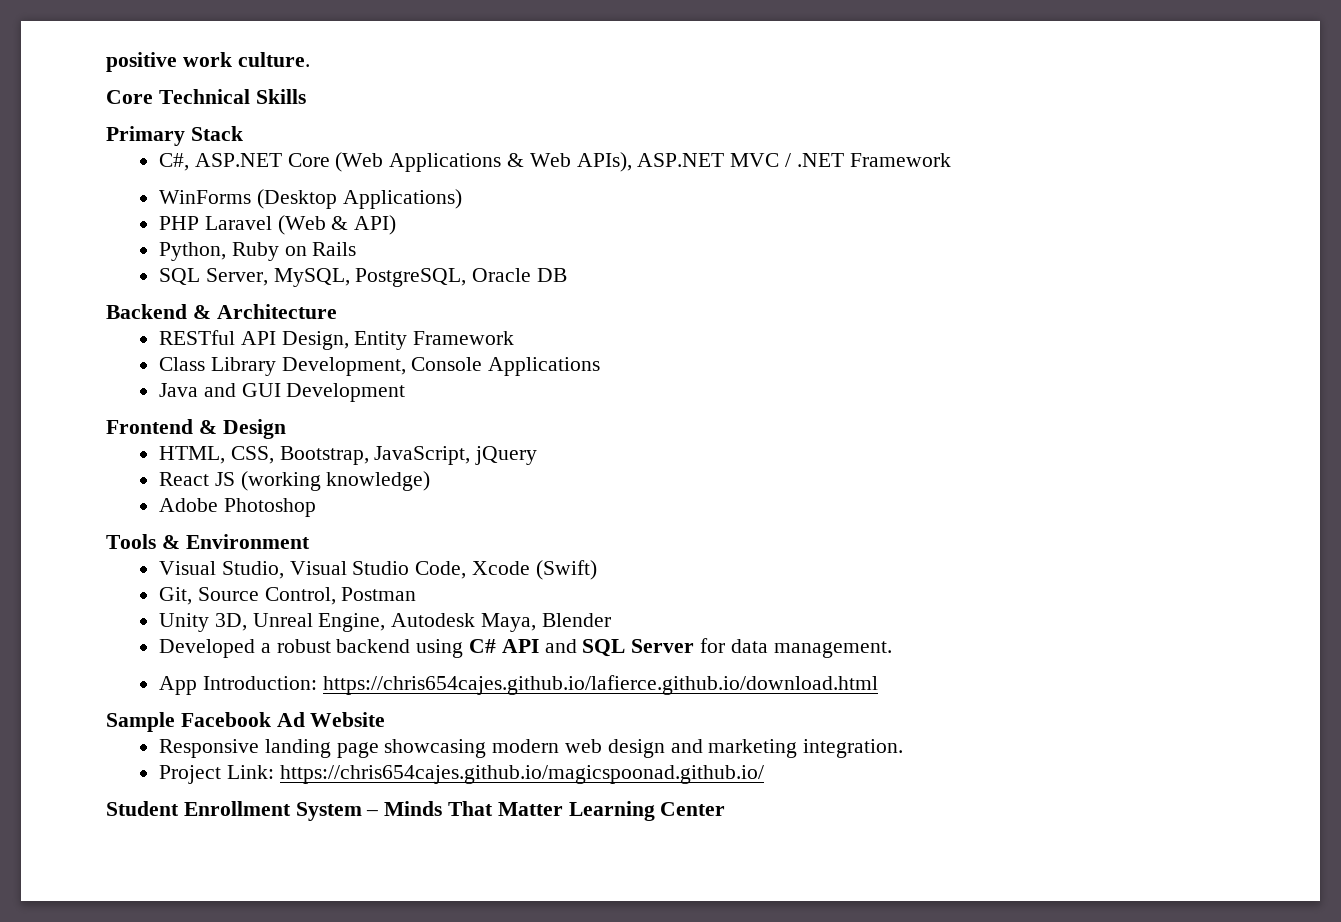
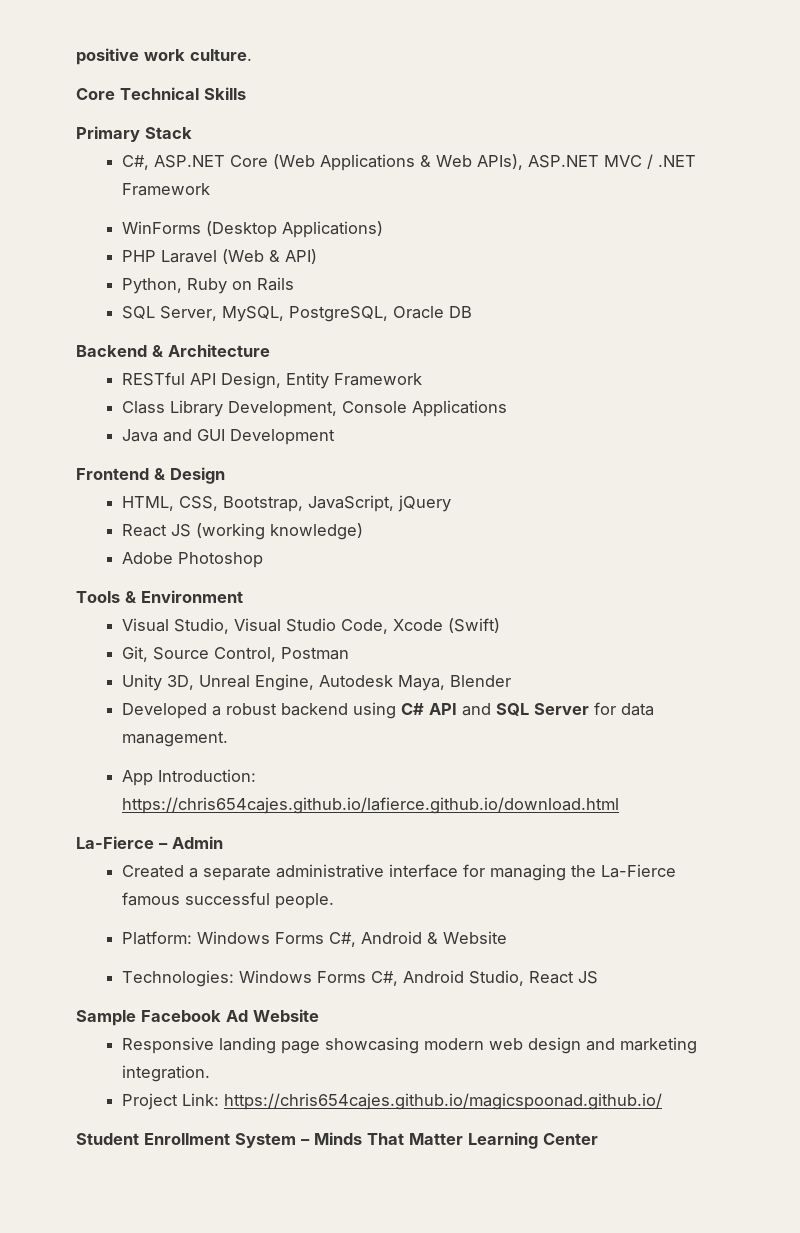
+ La-Fierce – Admin
+ Created a separate administrative interface for managing the La-Fierce famous successful people.
+ Platform: Windows Forms C#, Android & Website
+ Technologies: Windows Forms C#, Android Studio, React JS

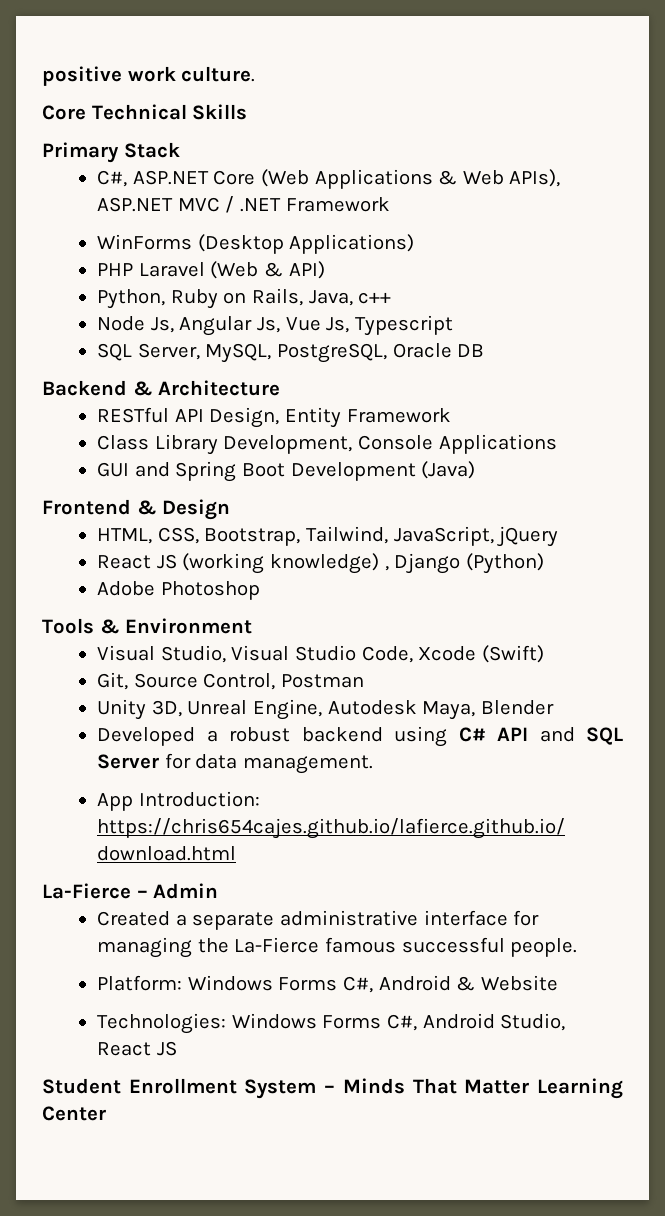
- Python, Ruby on Rails
+ Python, Ruby on Rails, Java, c++
+ Node Js, Angular Js, Vue Js, Typescript
- Java and GUI Development
+ GUI and Spring Boot Development (Java)
- HTML, CSS, Bootstrap, JavaScript, jQuery
+ HTML, CSS, Bootstrap, Tailwind, JavaScript, jQuery
- React JS (working knowledge)
+ React JS (working knowledge) , Django (Python)
- Sample Facebook Ad Website
- Responsive landing page showcasing modern web design and marketing integration.
- Project Link: https://chris654cajes.github.io/magicspoonad.github.io/

